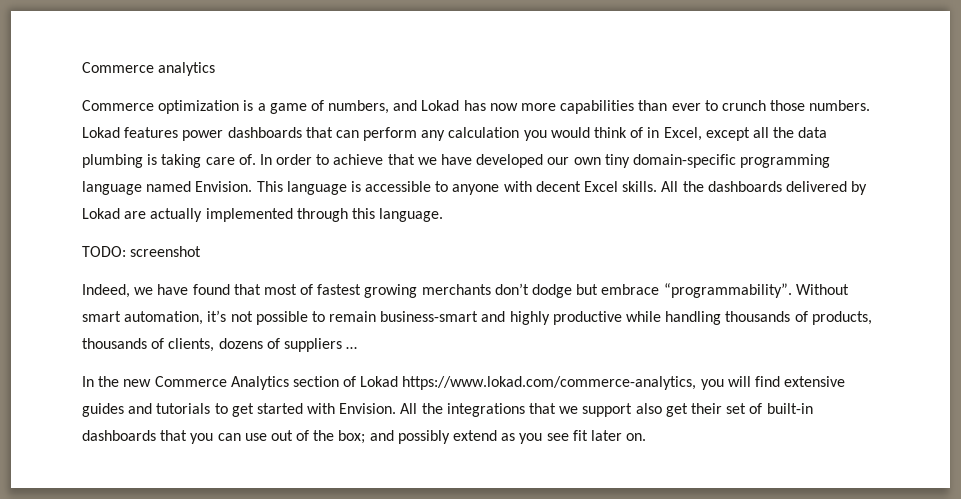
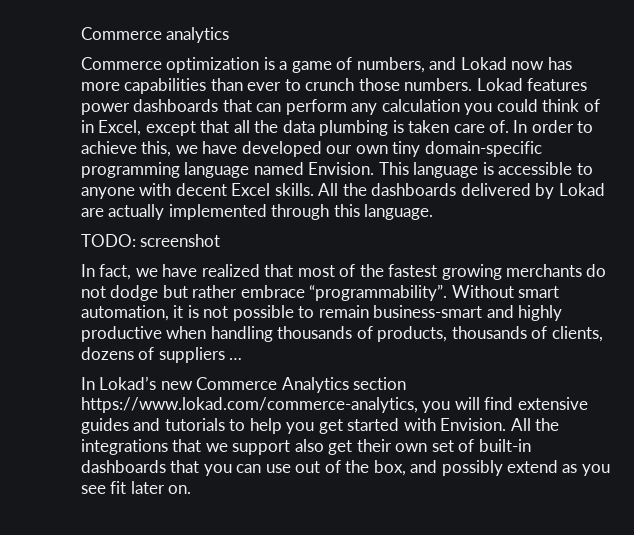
- Commerce optimization is a game of numbers, and Lokad has now more capabilities than ever to crunch those numbers.
+ Commerce optimization is a game of numbers, and Lokad now has more capabilities than ever to crunch those numbers.
- Lokad features power dashboards that can perform any calculation you would think of in Excel, except all the data plumbing is taking care of.
+ Lokad features power dashboards that can perform any calculation you could think of in Excel, except that all the data plumbing is taken care of.
- In order to achieve that we have developed our own tiny domain-specific programming language named Envision.
+ In order to achieve this, we have developed our own tiny domain-specific programming language named Envision.
- Indeed, we have found that most of fastest growing merchants don’t dodge but embrace “programmability”.
+ In fact, we have realized that most of the fastest growing merchants do not dodge but rather embrace “programmability”.
- Without smart automation, it’s not possible to remain business-smart and highly productive while handling thousands of products, thousands of clients, dozens of suppliers …
+ Without smart automation, it is not possible to remain business-smart and highly productive when handling thousands of products, thousands of clients, dozens of suppliers …
- In the new Commerce Analytics section of Lokad https://www.lokad.com/commerce-analytics, you will find extensive guides and tutorials to get started with Envision.
+ In Lokad’s new Commerce Analytics section https://www.lokad.com/commerce-analytics, you will find extensive guides and tutorials to help you get started with Envision.
- All the integrations that we support also get their set of built-in dashboards that you can use out of the box; and possibly extend as you see fit later on.
+ All the integrations that we support also get their own set of built-in dashboards that you can use out of the box, and possibly extend as you see fit later on.

